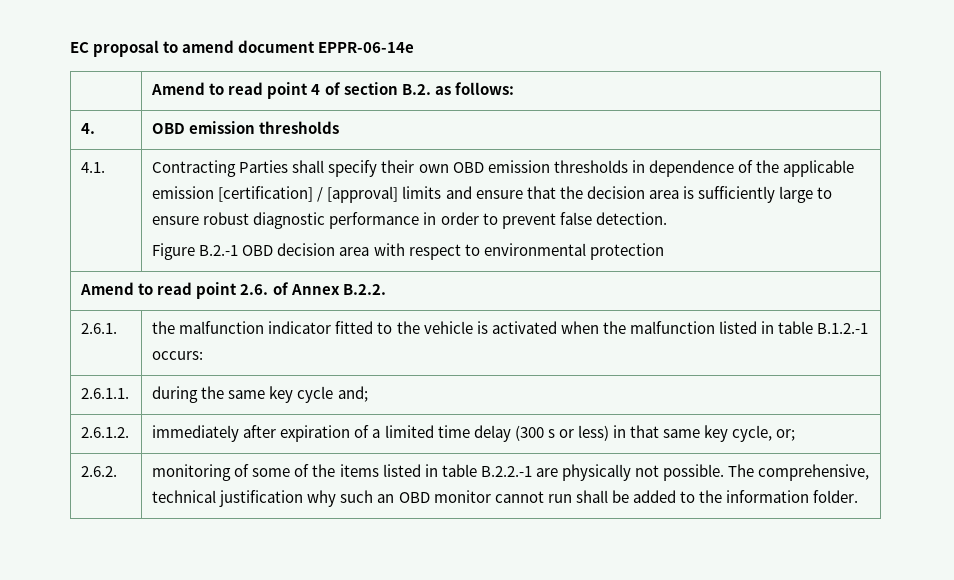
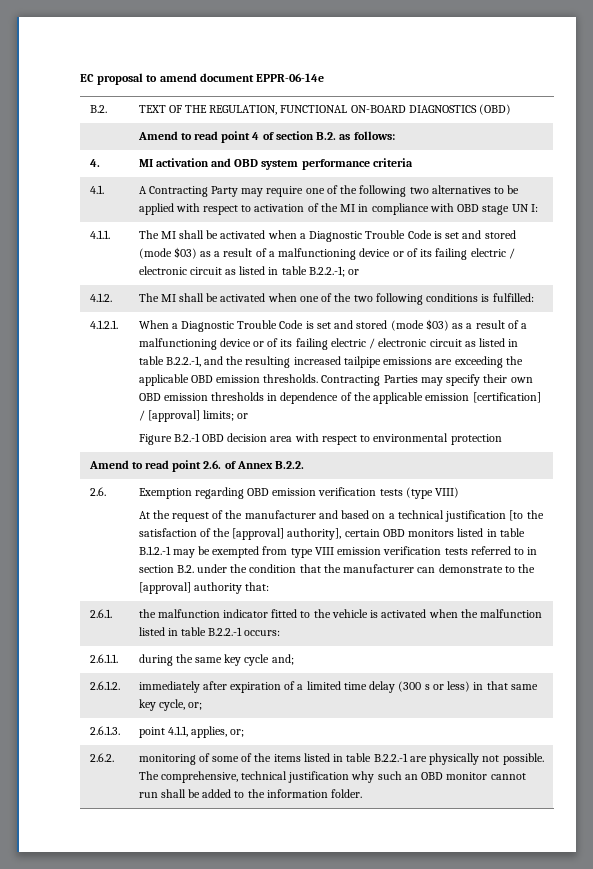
+ B.2. | TEXT OF THE REGULATION, FUNCTIONAL ON-BOARD DIAGNOSTICS (OBD)
- 4. | OBD emission thresholds
- 4.1. | Contracting Parties shall specify their own OBD emission thresholds in dependence of the applicable emission [certification] / [approval] limits and ensure that the decision area is sufficiently large to ensure robust diagnostic performance in order to prevent false detection.
+ 4. | MI activation and OBD system performance criteria
+ 4.1. | A Contracting Party may require one of the following two alternatives to be applied with respect to activation of the MI in compliance with OBD stage UN I:
+ 4.1.1. | The MI shall be activated when a Diagnostic Trouble Code is set and stored (mode $03) as a result of a malfunctioning device or of its failing electric / electronic circuit as listed in table B.2.2.-1; or
+ 4.1.2. | The MI shall be activated when one of the two following conditions is fulfilled:
+ 4.1.2.1. | When a Diagnostic Trouble Code is set and stored (mode $03) as a result of a malfunctioning device or of its failing electric / electronic circuit as listed in table B.2.2.-1, and the resulting increased tailpipe emissions are exceeding the applicable OBD emission thresholds. Contracting Parties may specify their own OBD emission thresholds in dependence of the applicable emission [certification] / [approval] limits; or
+ 2.6. | Exemption regarding OBD emission verification tests (type VIII)
+ At the request of the manufacturer and based on a technical justification [to the satisfaction of the [approval] authority], certain OBD monitors listed in table B.1.2.-1 may be exempted from type VIII emission verification tests referred to in section B.2. under the condition that the manufacturer can demonstrate to the [approval] authority that:
- 2.6.1. | the malfunction indicator fitted to the vehicle is activated when the malfunction listed in table B.1.2.-1 occurs:
+ 2.6.1. | the malfunction indicator fitted to the vehicle is activated when the malfunction listed in table B.2.2.-1 occurs:
+ 2.6.1.3. | point 4.1.1, applies, or;

